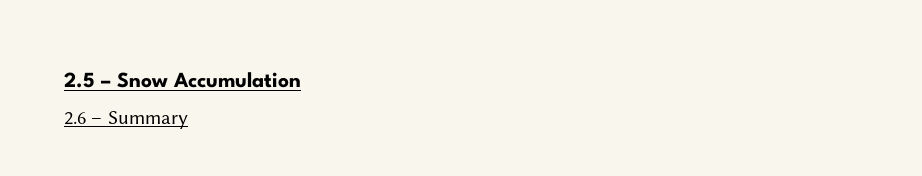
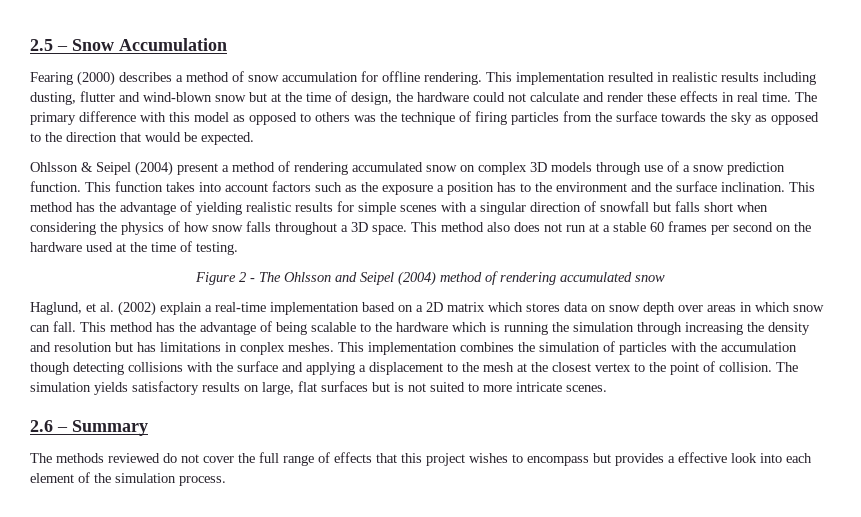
+ Fearing (2000) describes a method of snow accumulation for offline rendering. This implementation resulted in realistic results including dusting, flutter and wind-blown snow but at the time of design, the hardware could not calculate and render these effects in real time. The primary difference with this model as opposed to others was the technique of firing particles from the surface towards the sky as opposed to the direction that would be expected.
+ Ohlsson & Seipel (2004) present a method of rendering accumulated snow on complex 3D models through use of a snow prediction function. This function takes into account factors such as the exposure a position has to the environment and the surface inclination. This method has the advantage of yielding realistic results for simple scenes with a singular direction of snowfall but falls short when considering the physics of how snow falls throughout a 3D space. This method also does not run at a stable 60 frames per second on the hardware used at the time of testing.
+ Figure 2 - The Ohlsson and Seipel (2004) method of rendering accumulated snow
+ Haglund, et al. (2002) explain a real-time implementation based on a 2D matrix which stores data on snow depth over areas in which snow can fall. This method has the advantage of being scalable to the hardware which is running the simulation through increasing the density and resolution but has limitations in conplex meshes. This implementation combines the simulation of particles with the accumulation though detecting collisions with the surface and applying a displacement to the mesh at the closest vertex to the point of collision. The simulation yields satisfactory results on large, flat surfaces but is not suited to more intricate scenes.
  2.6 – Summary
+ The methods reviewed do not cover the full range of effects that this project wishes to encompass but provides a effective look into each element of the simulation process.

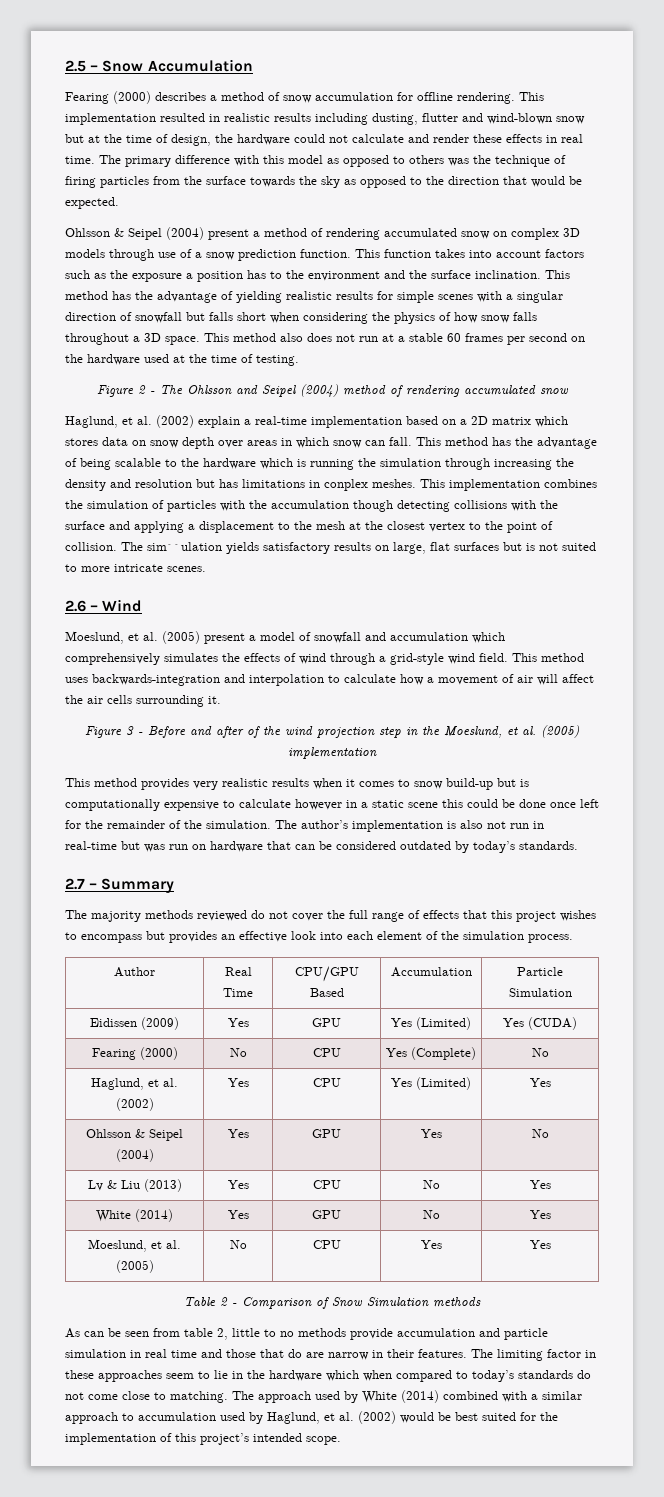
- The simulation yields satisfactory results on large, flat surfaces but is not suited to more intricate scenes.
+ The sim``ulation yields satisfactory results on large, flat surfaces but is not suited to more intricate scenes.
- 2.6 – Summary
+ 2.6 – Wind
+ Moeslund, et al. (2005) present a model of snowfall and accumulation which comprehensively simulates the effects of wind through a grid-style wind field. This method uses backwards-integration and interpolation to calculate how a movement of air will affect the air cells surrounding it.
+ Figure 3 - Before and after of the wind projection step in the Moeslund, et al. (2005) implementation
+ This method provides very realistic results when it comes to snow build-up but is computationally expensive to calculate however in a static scene this could be done once left for the remainder of the simulation. The author’s implementation is also not run in real-time but was run on hardware that can be considered outdated by today’s standards.
+ 2.7 – Summary
- The methods reviewed do not cover the full range of effects that this project wishes to encompass but provides a effective look into each element of the simulation process.
+ The majority methods reviewed do not cover the full range of effects that this project wishes to encompass but provides an effective look into each element of the simulation process.
+ Author | Real Time | CPU/GPU Based | Accumulation | Particle Simulation
+ Eidissen (2009) | Yes | GPU | Yes (Limited) | Yes (CUDA)
+ Fearing (2000) | No | CPU | Yes (Complete) | No
+ Haglund, et al. (2002) | Yes | CPU | Yes (Limited) | Yes
+ Ohlsson & Seipel (2004) | Yes | GPU | Yes | No
+ Lv & Liu (2013) | Yes | CPU | No | Yes
+ White (2014) | Yes | GPU | No | Yes
+ Moeslund, et al. (2005) | No | CPU | Yes | Yes
+ Table 2 - Comparison of Snow Simulation methods
+ As can be seen from table 2, little to no methods provide accumulation and particle simulation in real time and those that do are narrow in their features. The limiting factor in these approaches seem to lie in the hardware which when compared to today’s standards do not come close to matching. The approach used by White (2014) combined with a similar approach to accumulation used by Haglund, et al. (2002) would be best suited for the implementation of this project’s intended scope.

